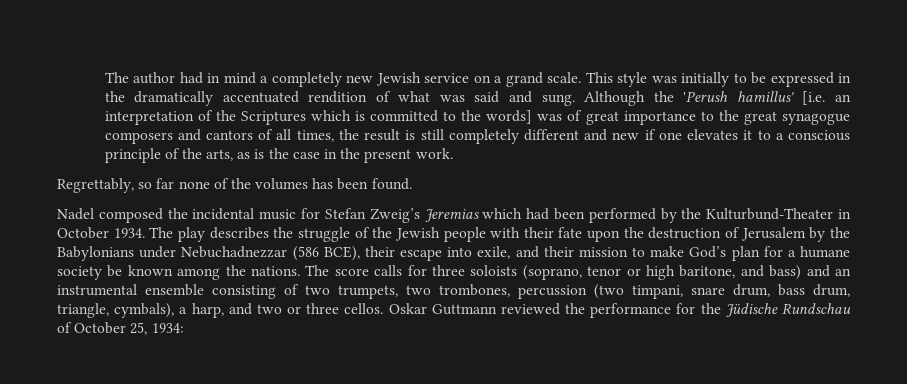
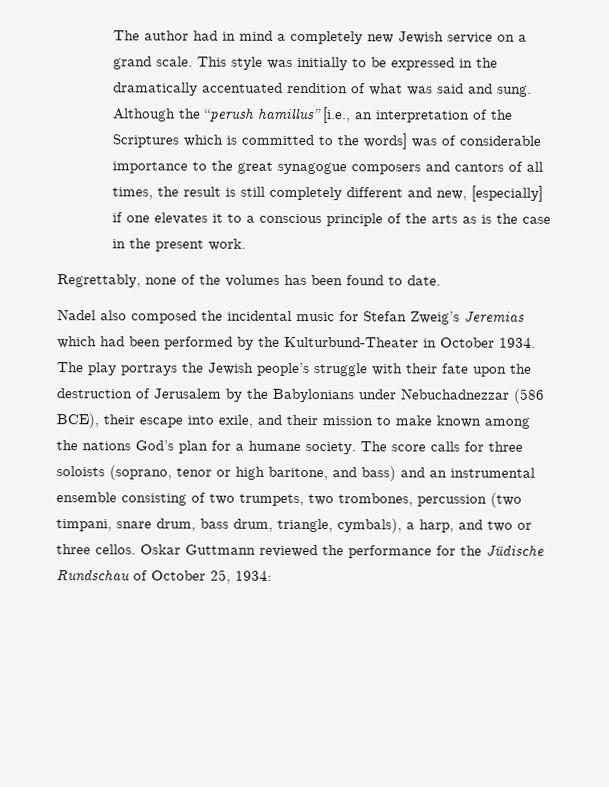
- Although the 'Perush hamillus' [i.e. an interpretation of the Scriptures which is committed to the words] was of great importance to the great synagogue composers and cantors of all times, the result is still completely different and new if one elevates it to a conscious principle of the arts, as is the case in the present work.
+ Although the “perush hamillus” [i.e., an interpretation of the Scriptures which is committed to the words] was of considerable importance to the great synagogue composers and cantors of all times, the result is still completely different and new, [especially] if one elevates it to a conscious principle of the arts as is the case in the present work.
- Regrettably, so far none of the volumes has been found.
+ Regrettably, none of the volumes has been found to date.
- Nadel composed the incidental music for Stefan Zweig’s Jeremias which had been performed by the Kulturbund-Theater in October 1934.
+ Nadel also composed the incidental music for Stefan Zweig’s Jeremias which had been performed by the Kulturbund-Theater in October 1934.
- The play describes the struggle of the Jewish people with their fate upon the destruction of Jerusalem by the Babylonians under Nebuchadnezzar (586 BCE), their escape into exile, and their mission to make God’s plan for a humane society be known among the nations.
+ The play portrays the Jewish people’s struggle with their fate upon the destruction of Jerusalem by the Babylonians under Nebuchadnezzar (586 BCE), their escape into exile, and their mission to make known among the nations God’s plan for a humane society.

